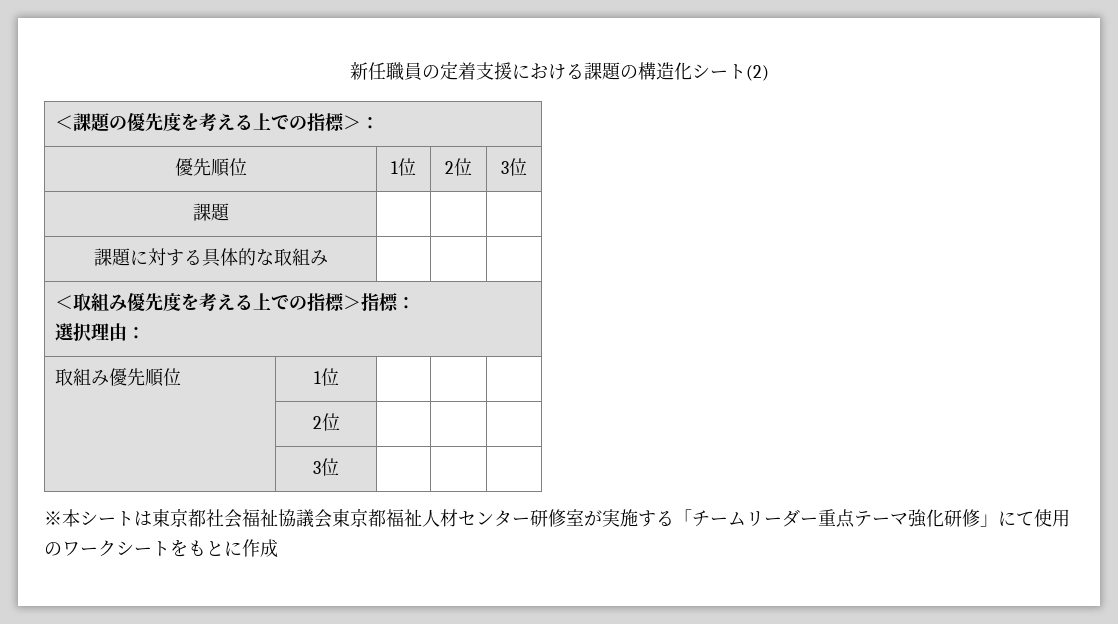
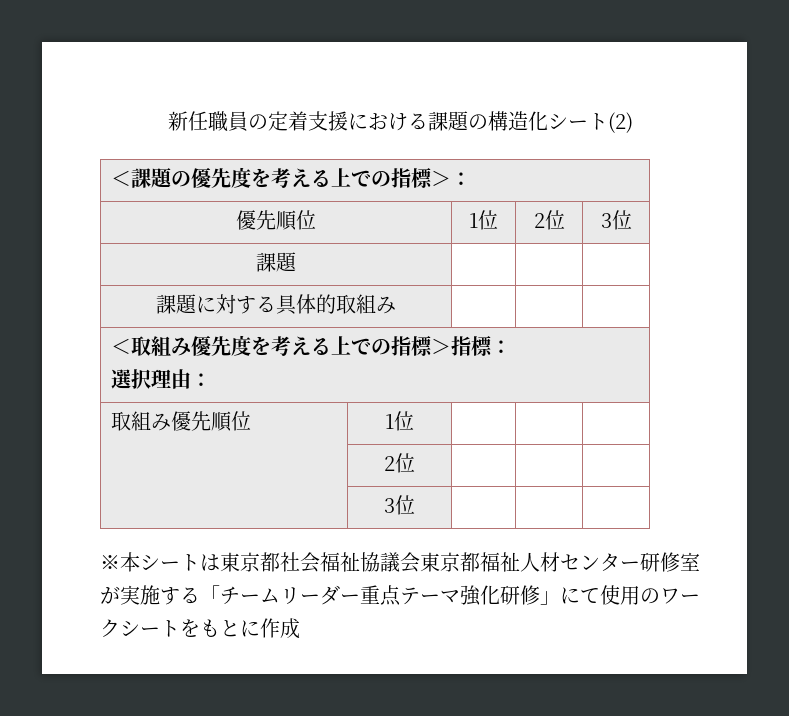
- 課題に対する具体的な取組み | | |
+ 課題に対する具体的取組み | | |

